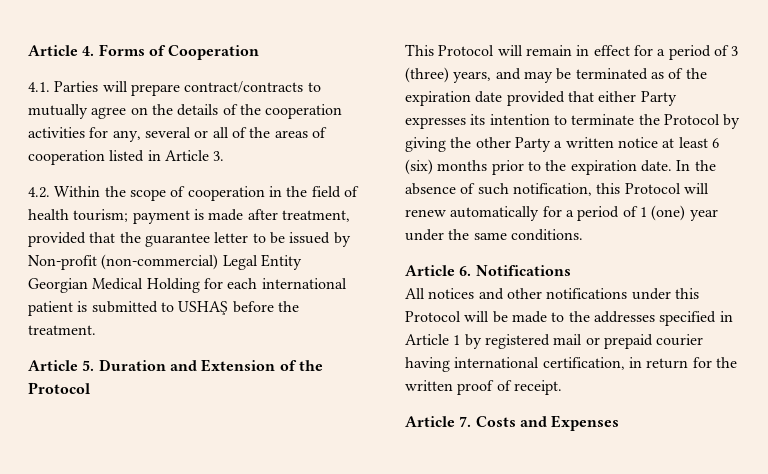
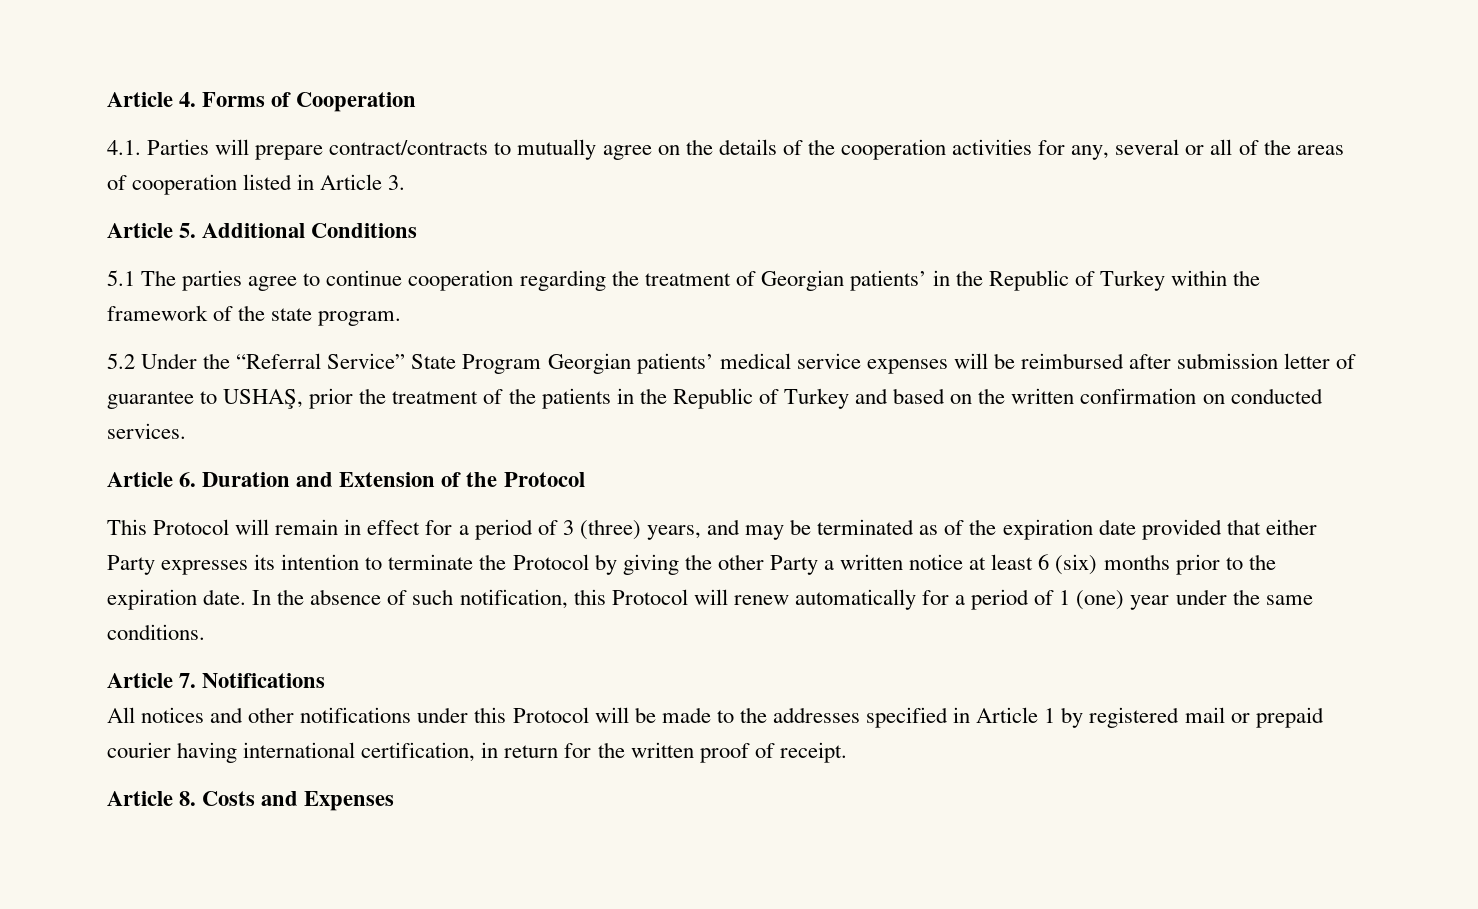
- 4.2. Within the scope of cooperation in the field of health tourism; payment is made after treatment, provided that the guarantee letter to be issued by Non-profit (non-commercial) Legal Entity Georgian Medical Holding for each international patient is submitted to USHAŞ before the treatment.
- Article 5. Duration and Extension of the Protocol
+ Article 5. Additional Conditions
+ 5.1 The parties agree to continue cooperation regarding the treatment of Georgian patients’ in the Republic of Turkey within the framework of the state program.
+ 5.2 Under the “Referral Service” State Program Georgian patients’ medical service expenses will be reimbursed after submission letter of guarantee to USHAŞ, prior the treatment of the patients in the Republic of Turkey and based on the written confirmation on conducted services.
+ Article 6. Duration and Extension of the Protocol
- Article 6. Notifications
+ Article 7. Notifications
- Article 7. Costs and Expenses
+ Article 8. Costs and Expenses

